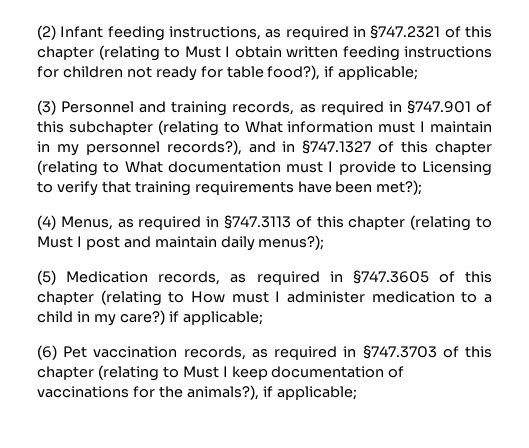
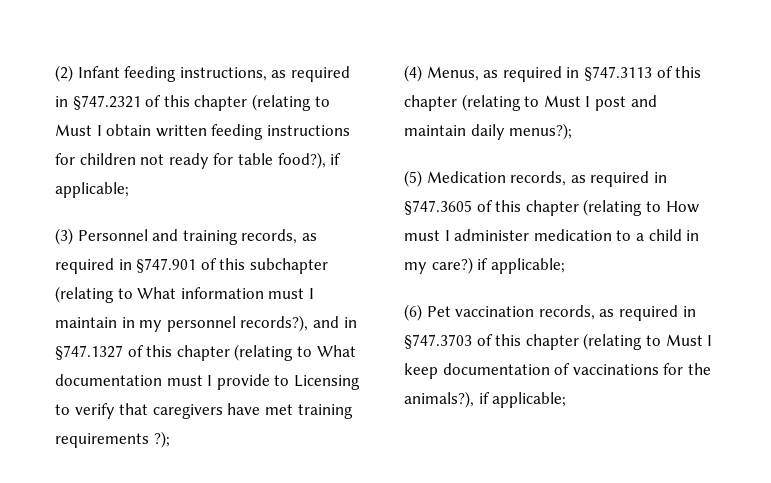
- (3) Personnel and training records, as required in §747.901 of this subchapter (relating to What information must I maintain in my personnel records?), and in §747.1327 of this chapter (relating to What documentation must I provide to Licensing to verify that training requirements have been met?);
+ (3) Personnel and training records, as required in §747.901 of this subchapter (relating to What information must I maintain in my personnel records?), and in §747.1327 of this chapter (relating to What documentation must I provide to Licensing to verify that caregivers have met training requirements ?);

